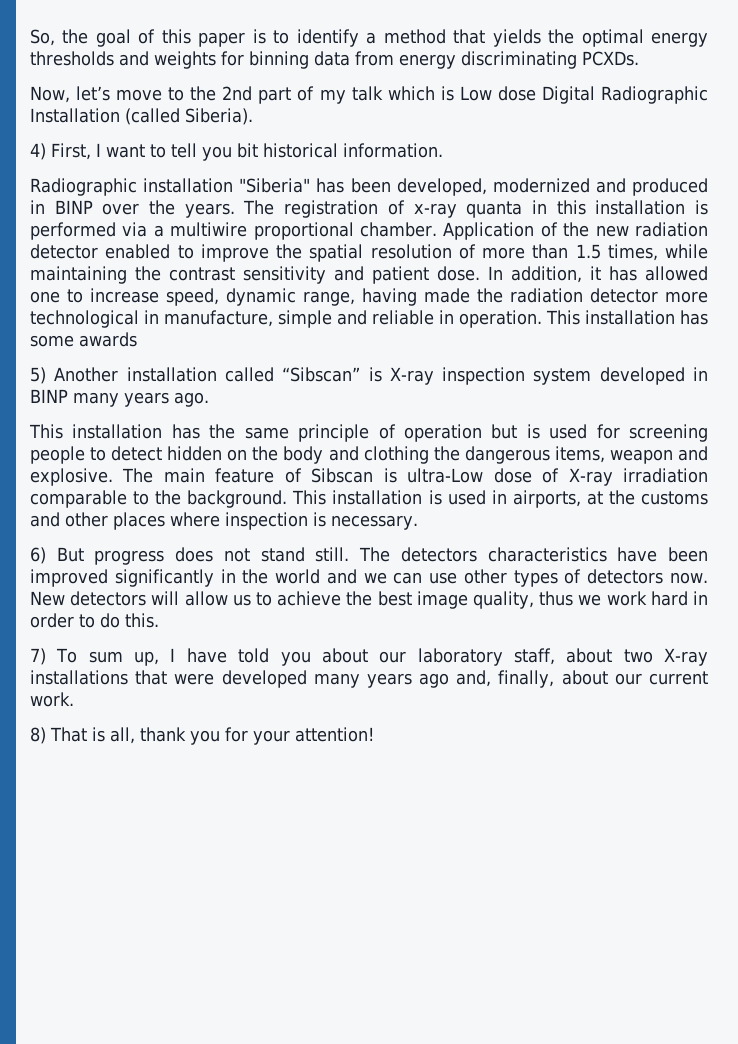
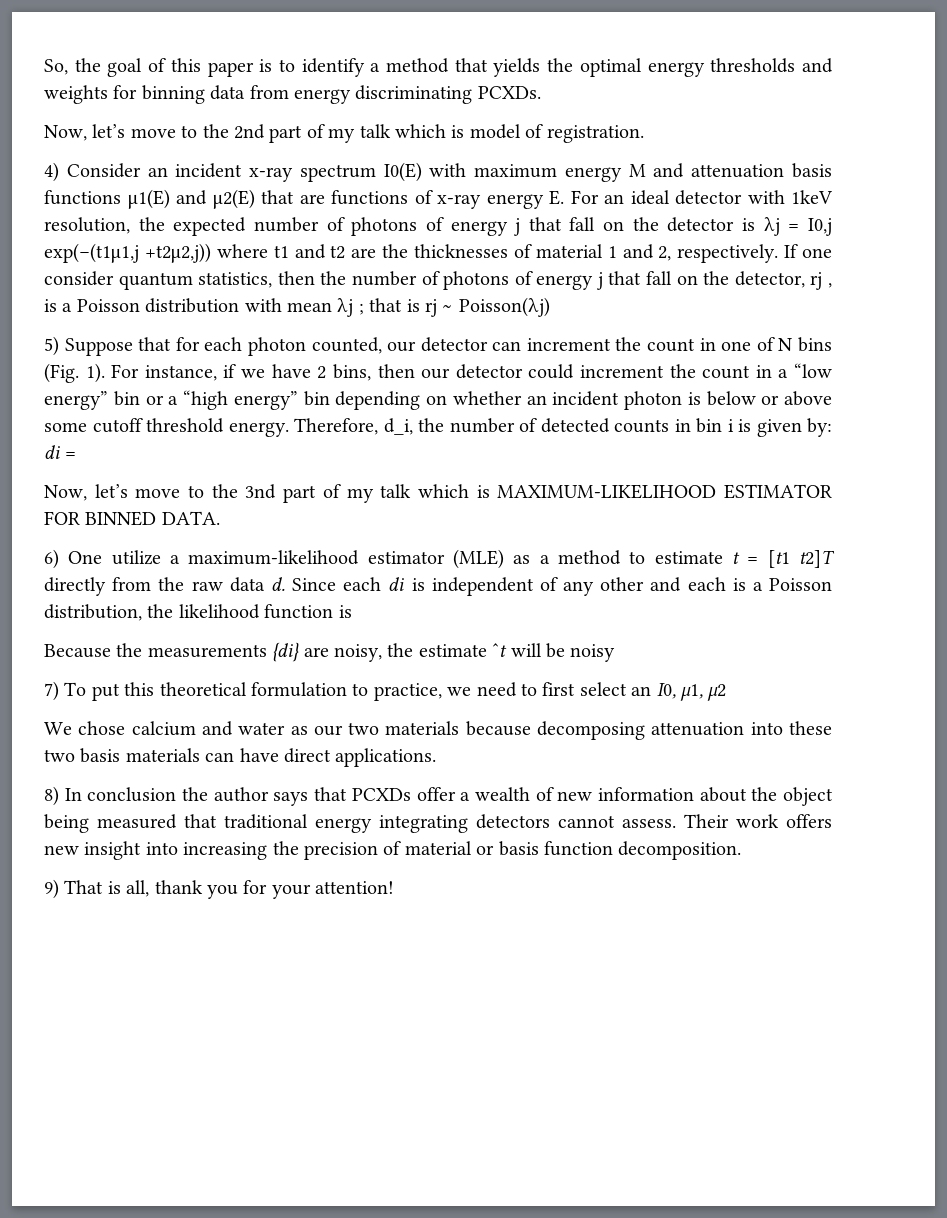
- Now, let’s move to the 2nd part of my talk which is Low dose Digital Radiographic Installation (called Siberia).
- 4) First, I want to tell you bit historical information.
- Radiographic installation "Siberia" has been developed, modernized and produced in BINP over the years. The registration of x-ray quanta in this installation is performed via a multiwire proportional chamber. Application of the new radiation detector enabled to improve the spatial resolution of more than 1.5 times, while maintaining the contrast sensitivity and patient dose. In addition, it has allowed one to increase speed, dynamic range, having made the radiation detector more technological in manufacture, simple and reliable in operation. This installation has some awards
- 5) Another installation called “Sibscan” is X-ray inspection system developed in BINP many years ago.
- This installation has the same principle of operation but is used for screening people to detect hidden on the body and clothing the dangerous items, weapon and explosive. The main feature of Sibscan is ultra-Low dose of X-ray irradiation comparable to the background. This installation is used in airports, at the customs and other places where inspection is necessary.
- 6) But progress does not stand still. The detectors characteristics have been improved significantly in the world and we can use other types of detectors now. New detectors will allow us to achieve the best image quality, thus we work hard in order to do this.
- 7) To sum up, I have told you about our laboratory staff, about two X-ray installations that were developed many years ago and, finally, about our current work.
- 8) That is all, thank you for your attention!
+ Now, let’s move to the 2nd part of my talk which is model of registration.
+ 4) Consider an incident x-ray spectrum I0(E) with maximum energy M and attenuation basis functions μ1(E) and μ2(E) that are functions of x-ray energy E. For an ideal detector with 1keV resolution, the expected number of photons of energy j that fall on the detector is λj = I0,j exp(−(t1μ1,j +t2μ2,j)) where t1 and t2 are the thicknesses of material 1 and 2, respectively. If one consider quantum statistics, then the number of photons of energy j that fall on the detector, rj , is a Poisson distribution with mean λj ; that is rj ∼ Poisson(λj)
+ 5) Suppose that for each photon counted, our detector can increment the count in one of N bins (Fig. 1). For instance, if we have 2 bins, then our detector could increment the count in a “low energy” bin or a “high energy” bin depending on whether an incident photon is below or above some cutoff threshold energy. Therefore, d_i, the number of detected counts in bin i is given by: di =
+ Now, let’s move to the 3nd part of my talk which is MAXIMUM-LIKELIHOOD ESTIMATOR FOR BINNED DATA.
+ 6) One utilize a maximum-likelihood estimator (MLE) as a method to estimate t = [t1 t2]T directly from the raw data d. Since each di is independent of any other and each is a Poisson distribution, the likelihood function is
+ Because the measurements {di} are noisy, the estimate ˆt will be noisy
+ 7) To put this theoretical formulation to practice, we need to first select an I0, μ1, μ2
+ We chose calcium and water as our two materials because decomposing attenuation into these two basis materials can have direct applications.
+ 8) In conclusion the author says that PCXDs offer a wealth of new information about the object being measured that traditional energy integrating detectors cannot assess. Their work offers new insight into increasing the precision of material or basis function decomposition.
+ 9) That is all, thank you for your attention!

